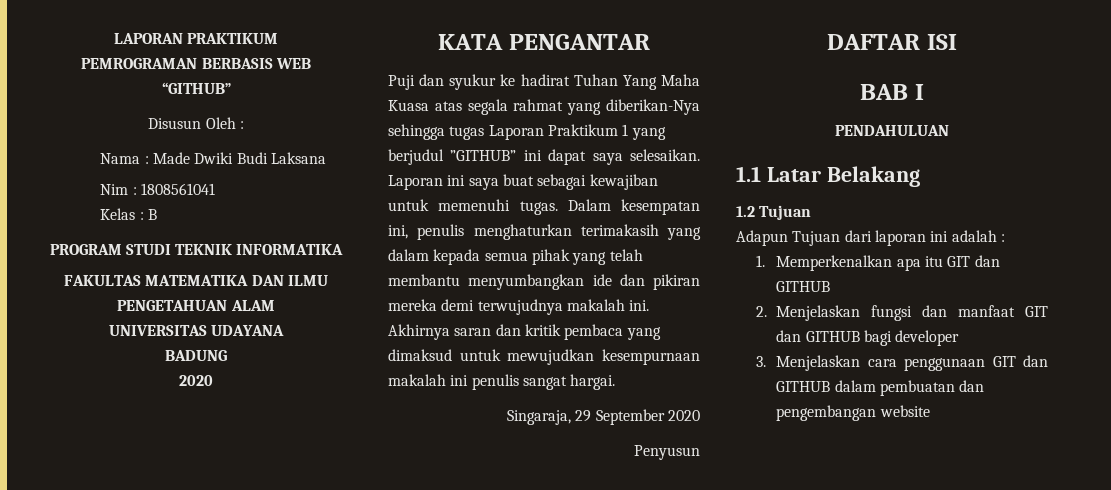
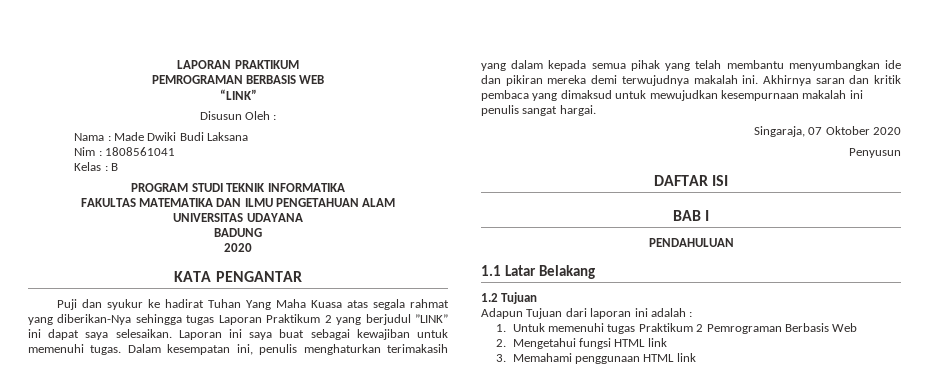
  PEMROGRAMAN BERBASIS WEB
- “GITHUB”
+ “LINK”
- Puji dan syukur ke hadirat Tuhan Yang Maha Kuasa atas segala rahmat yang diberikan-Nya sehingga tugas Laporan Praktikum 1 yang berjudul ”GITHUB” ini dapat saya selesaikan.
+ Puji dan syukur ke hadirat Tuhan Yang Maha Kuasa atas segala rahmat yang diberikan-Nya sehingga tugas Laporan Praktikum 2 yang berjudul ”LINK” ini dapat saya selesaikan.
- Singaraja, 29 September 2020
+ Singaraja, 07 Oktober 2020
- 1. Memperkenalkan apa itu GIT dan GITHUB
- 2. Menjelaskan fungsi dan manfaat GIT dan GITHUB bagi developer
- 3. Menjelaskan cara penggunaan GIT dan GITHUB dalam pembuatan dan pengembangan website
+ 1. Untuk memenuhi tugas Praktikum 2 Pemrograman Berbasis Web
+ 2. Mengetahui fungsi HTML link
+ 3. Memahami penggunaan HTML link

